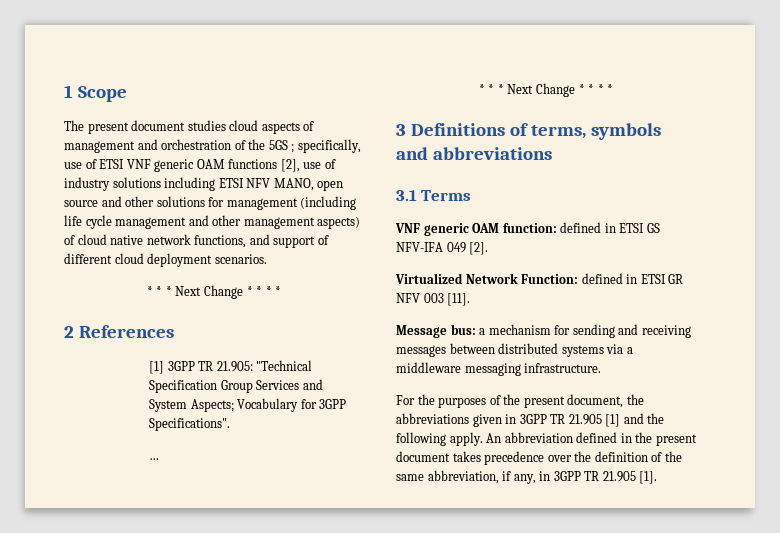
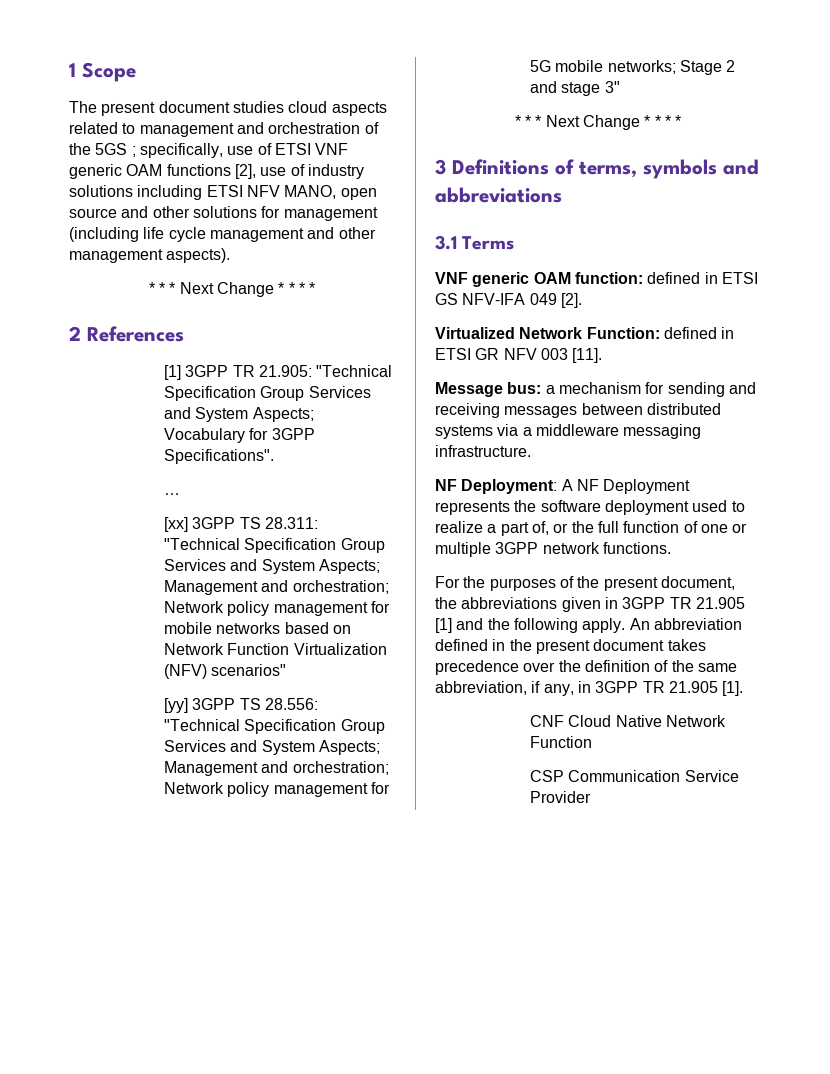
- The present document studies cloud aspects of management and orchestration of the 5GS ; specifically, use of ETSI VNF generic OAM functions [2], use of industry solutions including ETSI NFV MANO, open source and other solutions for management (including life cycle management and other management aspects) of cloud native network functions, and support of different cloud deployment scenarios.
+ The present document studies cloud aspects related to management and orchestration of the 5GS ; specifically, use of ETSI VNF generic OAM functions [2], use of industry solutions including ETSI NFV MANO, open source and other solutions for management (including life cycle management and other management aspects).
+ [xx] 3GPP TS 28.311: "Technical Specification Group Services and System Aspects; Management and orchestration; Network policy management for mobile networks based on Network Function Virtualization (NFV) scenarios"
+ [yy] 3GPP TS 28.556: "Technical Specification Group Services and System Aspects; Management and orchestration; Network policy management for 5G mobile networks; Stage 2 and stage 3"
+ NF Deployment: A NF Deployment represents the software deployment used to realize a part of, or the full function of one or multiple 3GPP network functions.
+ CNF Cloud Native Network Function
+ CSP Communication Service Provider

